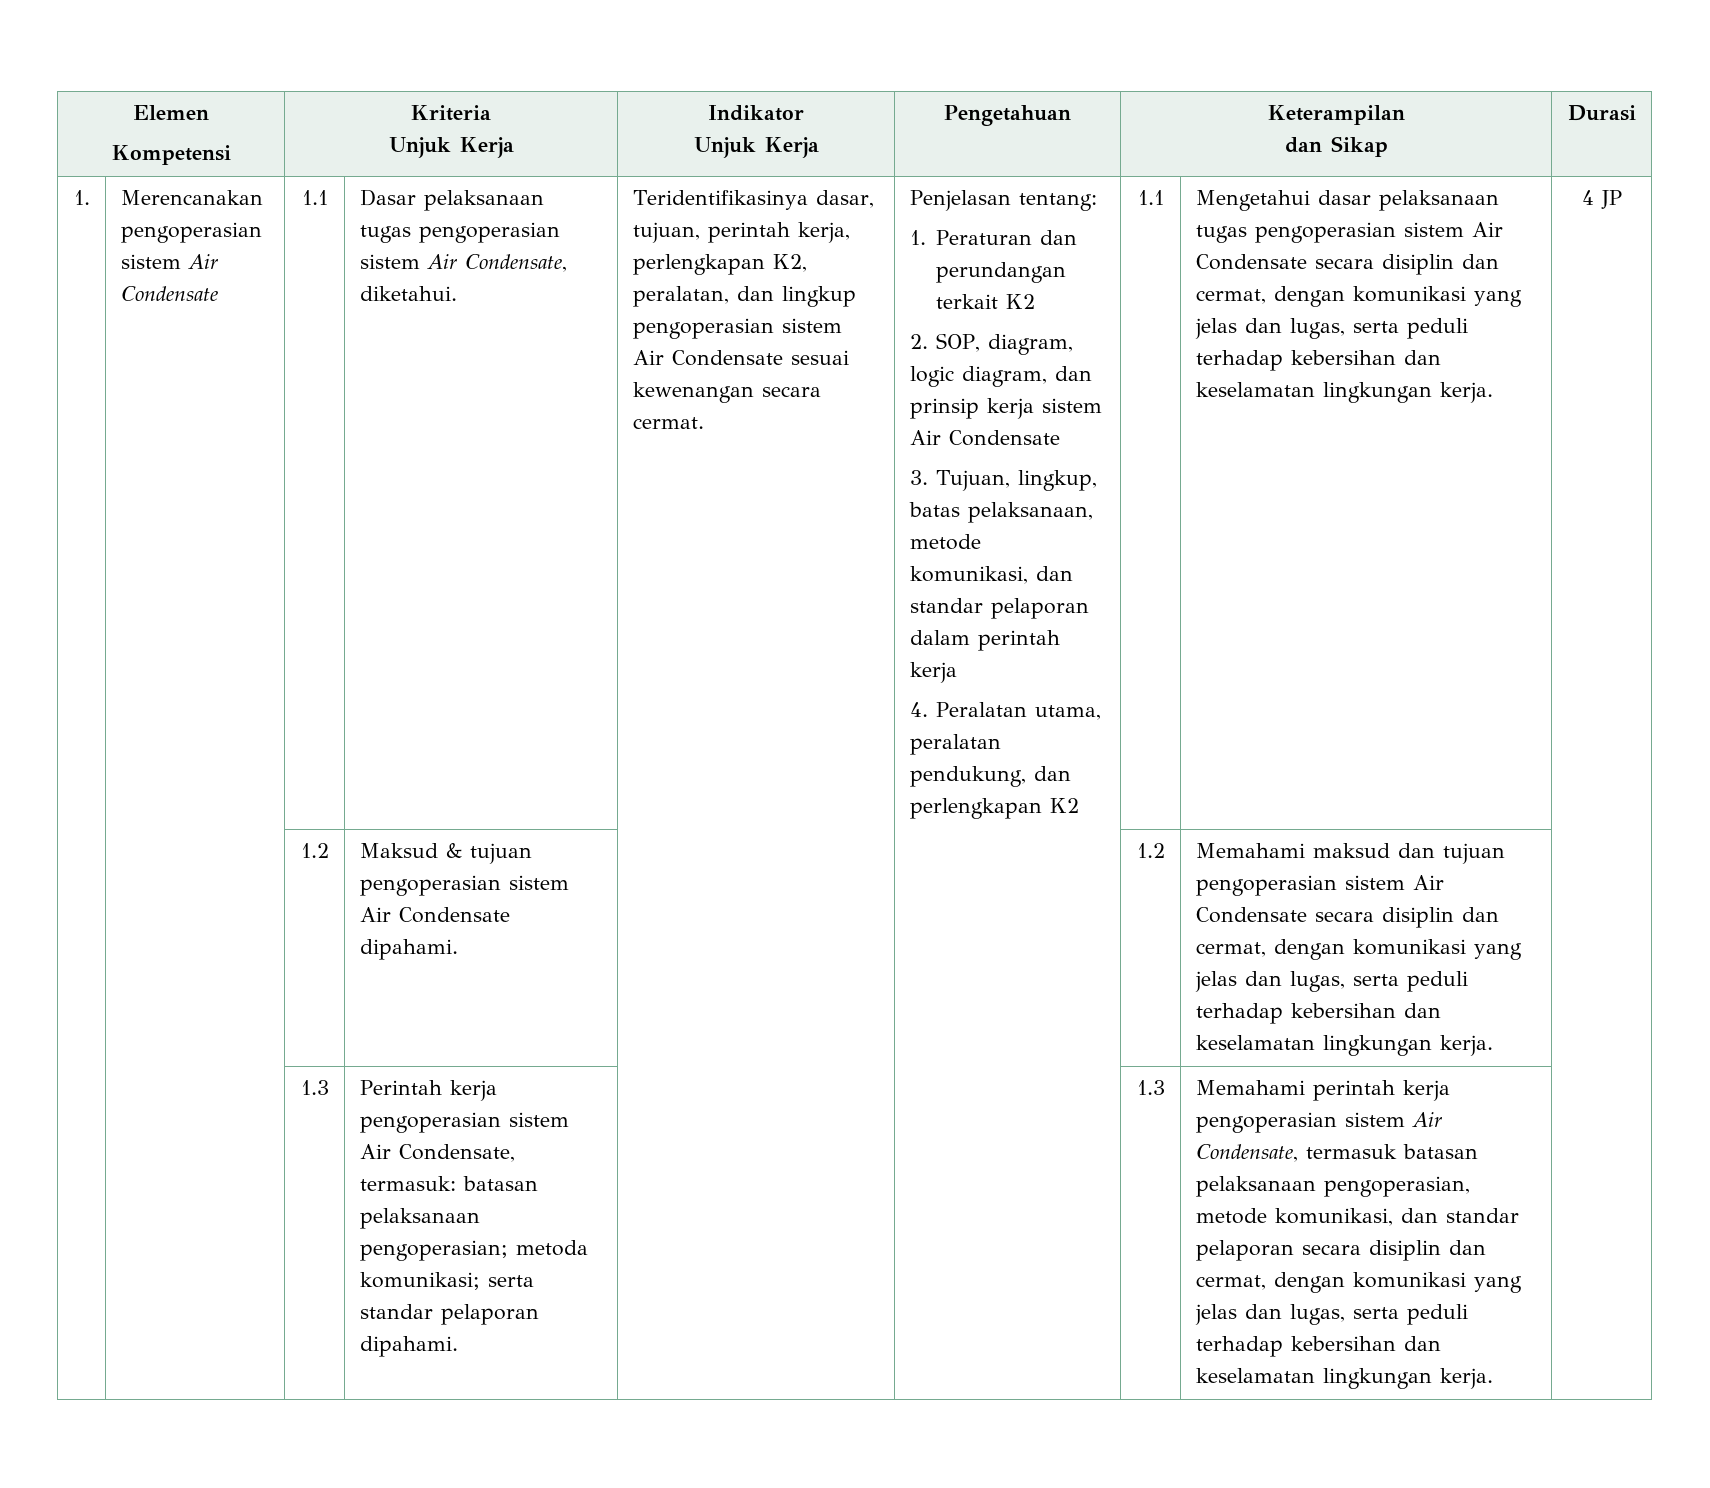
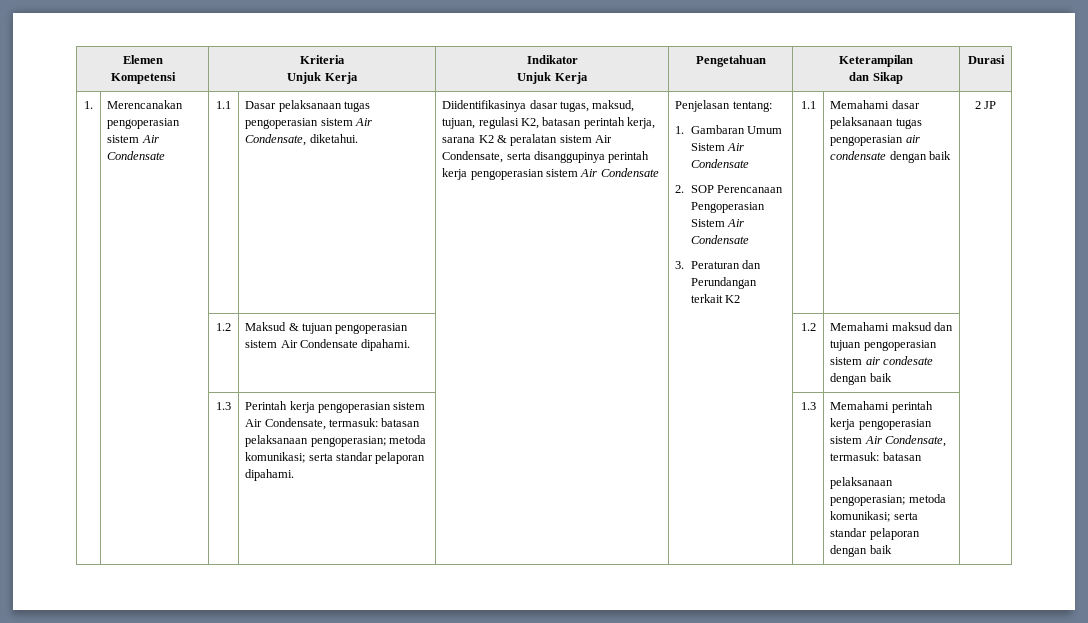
- Teridentifikasinya dasar, tujuan, perintah kerja, perlengkapan K2, peralatan, dan lingkup pengoperasian sistem Air Condensate sesuai kewenangan secara cermat.
+ Diidentifikasinya dasar tugas, maksud, tujuan, regulasi K2, batasan perintah kerja, sarana K2 & peralatan sistem Air Condensate, serta disanggupinya perintah kerja pengoperasian sistem Air Condensate
- 1. Peraturan dan perundangan terkait K2
- 2. SOP, diagram, logic diagram, dan prinsip kerja sistem Air Condensate
- 3. Tujuan, lingkup, batas pelaksanaan, metode komunikasi, dan standar pelaporan dalam perintah kerja
- 4. Peralatan utama, peralatan pendukung, dan perlengkapan K2
+ 1. Gambaran Umum Sistem Air Condensate
+ 2. SOP Perencanaan Pengoperasian Sistem Air Condensate
+ 3. Peraturan dan Perundangan terkait K2
- Mengetahui dasar pelaksanaan tugas pengoperasian sistem Air Condensate secara disiplin dan cermat, dengan komunikasi yang jelas dan lugas, serta peduli terhadap kebersihan dan keselamatan lingkungan kerja. | 4 JP
+ Memahami dasar pelaksanaan tugas pengoperasian air condensate dengan baik | 2 JP
- | | 1.2 | Maksud & tujuan pengoperasian sistem Air Condensate dipahami. | | | 1.2 | Memahami maksud dan tujuan pengoperasian sistem Air Condensate secara disiplin dan cermat, dengan komunikasi yang jelas dan lugas, serta peduli terhadap kebersihan dan keselamatan lingkungan kerja. |
+ | | 1.2 | Maksud & tujuan pengoperasian sistem Air Condensate dipahami. | | | 1.2 | Memahami maksud dan tujuan pengoperasian sistem air condesate dengan baik |
- Memahami perintah kerja pengoperasian sistem Air Condensate, termasuk batasan pelaksanaan pengoperasian, metode komunikasi, dan standar pelaporan secara disiplin dan cermat, dengan komunikasi yang jelas dan lugas, serta peduli terhadap kebersihan dan keselamatan lingkungan kerja.
+ Memahami perintah kerja pengoperasian sistem Air Condensate, termasuk: batasan
+ pelaksanaan pengoperasian; metoda komunikasi; serta standar pelaporan dengan baik

